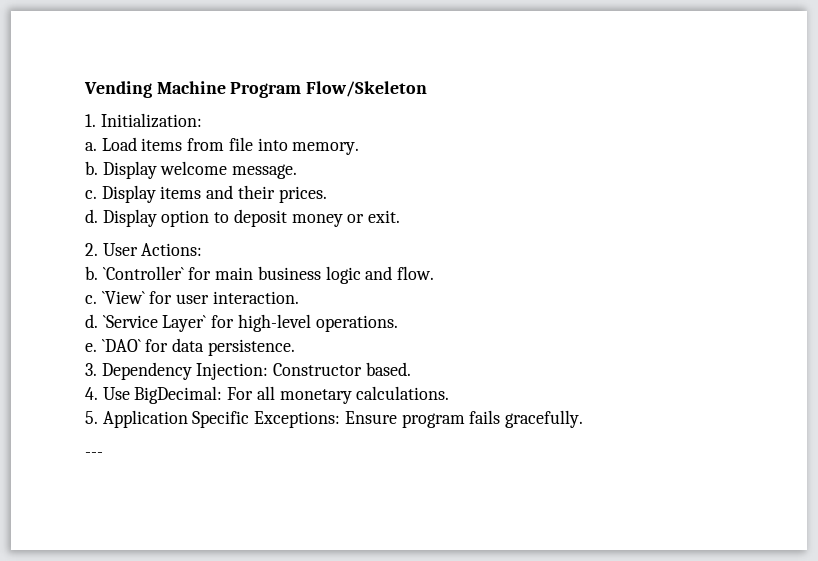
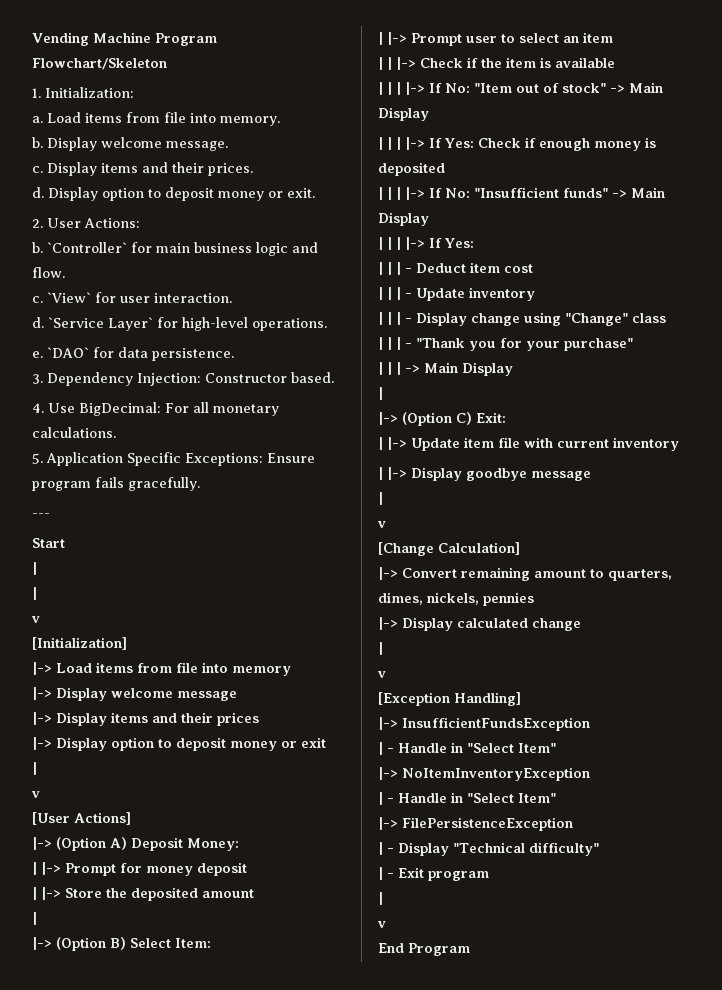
- Vending Machine Program Flow/Skeleton
+ Vending Machine Program Flowchart/Skeleton
+ Start
+ |
+ |
+ v
+ [Initialization]
+ |-> Load items from file into memory
+ |-> Display welcome message
+ |-> Display items and their prices
+ |-> Display option to deposit money or exit
+ |
+ v
+ [User Actions]
+ |-> (Option A) Deposit Money:
+ | |-> Prompt for money deposit
+ | |-> Store the deposited amount
+ |
+ |-> (Option B) Select Item:
+ | |-> Prompt user to select an item
+ | | |-> Check if the item is available
+ | | | |-> If No: "Item out of stock" -> Main Display
+ | | | |-> If Yes: Check if enough money is deposited
+ | | | |-> If No: "Insufficient funds" -> Main Display
+ | | | |-> If Yes:
+ | | | - Deduct item cost
+ | | | - Update inventory
+ | | | - Display change using "Change" class
+ | | | - "Thank you for your purchase"
+ | | | -> Main Display
+ |
+ |-> (Option C) Exit:
+ | |-> Update item file with current inventory
+ | |-> Display goodbye message
+ |
+ v
+ [Change Calculation]
+ |-> Convert remaining amount to quarters, dimes, nickels, pennies
+ |-> Display calculated change
+ |
+ v
+ [Exception Handling]
+ |-> InsufficientFundsException
+ | - Handle in "Select Item"
+ |-> NoItemInventoryException
+ | - Handle in "Select Item"
+ |-> FilePersistenceException
+ | - Display "Technical difficulty"
+ | - Exit program
+ |
+ v
+ End Program

